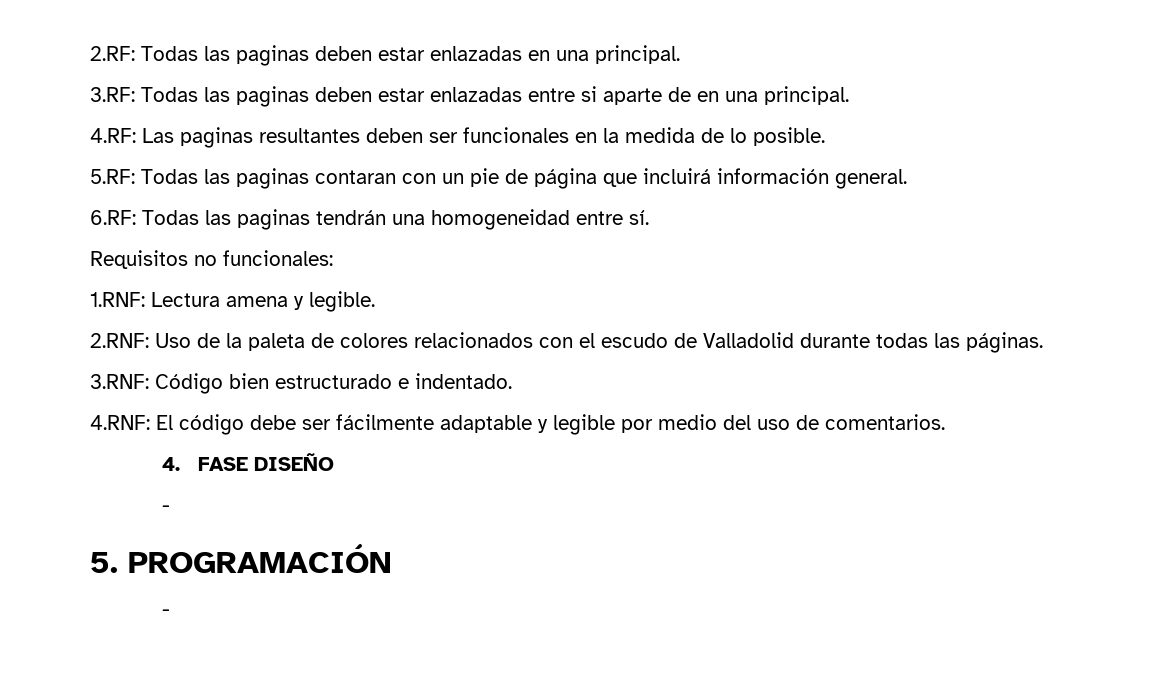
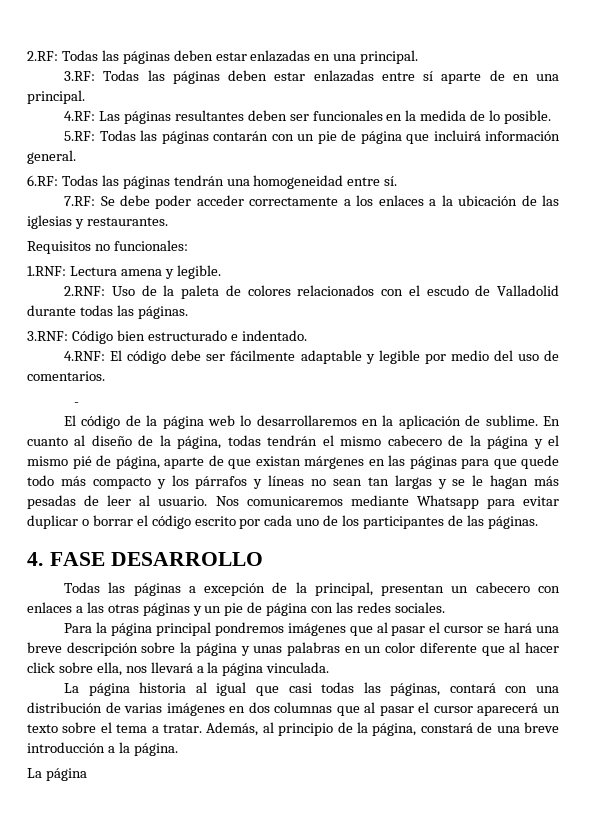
- 2.RF: Todas las paginas deben estar enlazadas en una principal.
+ 2.RF: Todas las páginas deben estar enlazadas en una principal.
- 3.RF: Todas las paginas deben estar enlazadas entre si aparte de en una principal.
+ 3.RF: Todas las páginas deben estar enlazadas entre sí aparte de en una principal.
- 4.RF: Las paginas resultantes deben ser funcionales en la medida de lo posible.
+ 4.RF: Las páginas resultantes deben ser funcionales en la medida de lo posible.
- 5.RF: Todas las paginas contaran con un pie de página que incluirá información general.
+ 5.RF: Todas las páginas contarán con un pie de página que incluirá información general.
- 6.RF: Todas las paginas tendrán una homogeneidad entre sí.
+ 6.RF: Todas las páginas tendrán una homogeneidad entre sí.
+ 7.RF: Se debe poder acceder correctamente a los enlaces a la ubicación de las iglesias y restaurantes.
- 4. FASE DISEÑO
  -
- 5. PROGRAMACIÓN
- -
+ El código de la página web lo desarrollaremos en la aplicación de sublime. En cuanto al diseño de la página, todas tendrán el mismo cabecero de la página y el mismo pié de página, aparte de que existan márgenes en las páginas para que quede todo más compacto y los párrafos y líneas no sean tan largas y se le hagan más pesadas de leer al usuario. Nos comunicaremos mediante Whatsapp para evitar duplicar o borrar el código escrito por cada uno de los participantes de las páginas.
+ 4. FASE DESARROLLO
+ Todas las páginas a excepción de la principal, presentan un cabecero con enlaces a las otras páginas y un pie de página con las redes sociales.
+ Para la página principal pondremos imágenes que al pasar el cursor se hará una breve descripción sobre la página y unas palabras en un color diferente que al hacer click sobre ella, nos llevará a la página vinculada.
+ La página historia al igual que casi todas las páginas, contará con una distribución de varias imágenes en dos columnas que al pasar el cursor aparecerá un texto sobre el tema a tratar. Además, al principio de la página, constará de una breve introducción a la página.
+ La página

